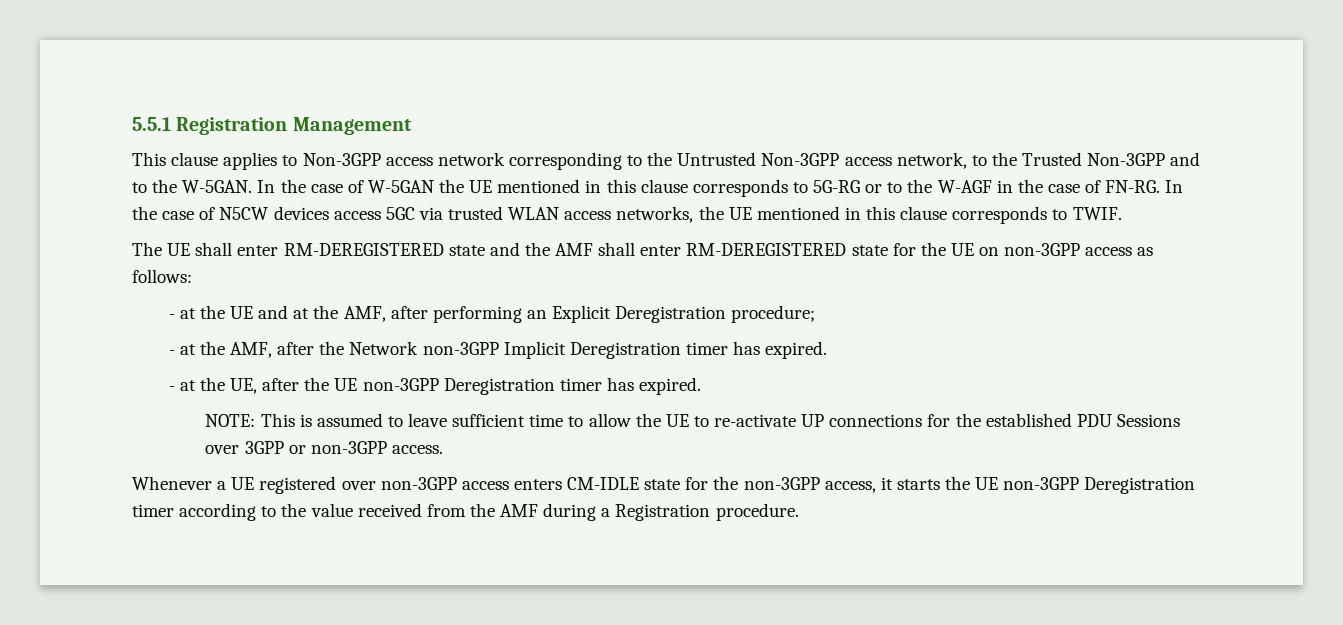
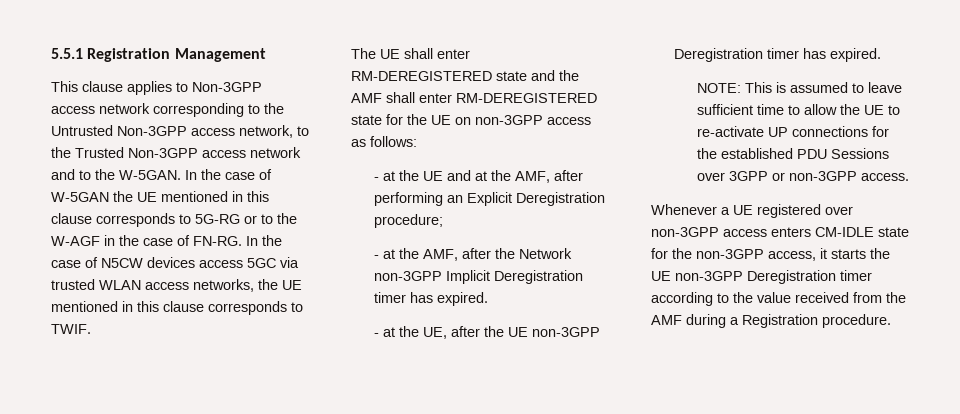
- This clause applies to Non-3GPP access network corresponding to the Untrusted Non-3GPP access network, to the Trusted Non-3GPP and to the W-5GAN.
+ This clause applies to Non-3GPP access network corresponding to the Untrusted Non-3GPP access network, to the Trusted Non-3GPP access network and to the W-5GAN.

